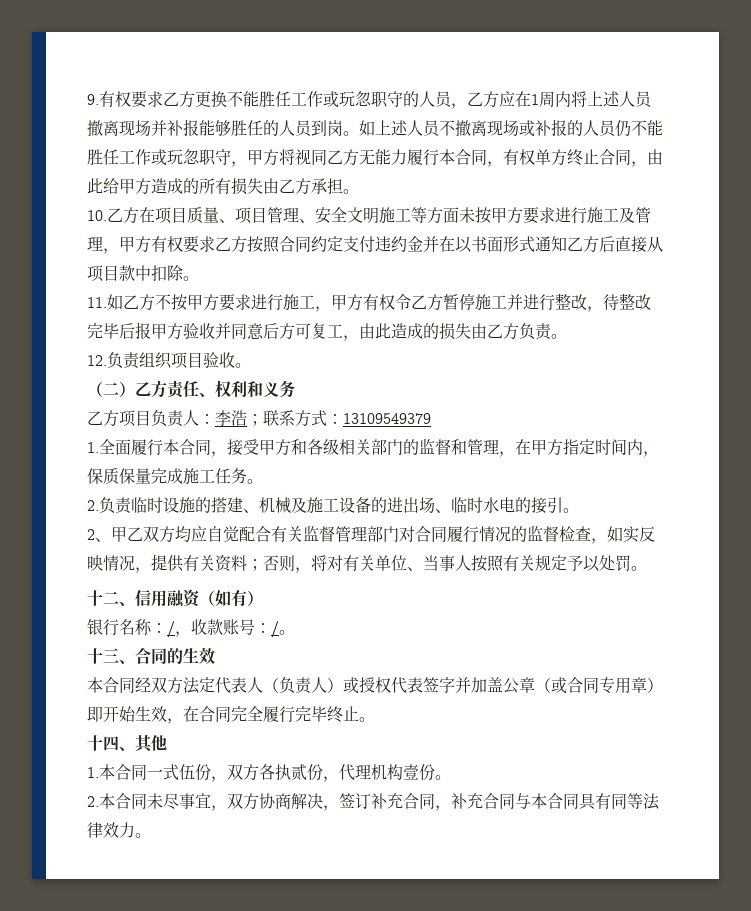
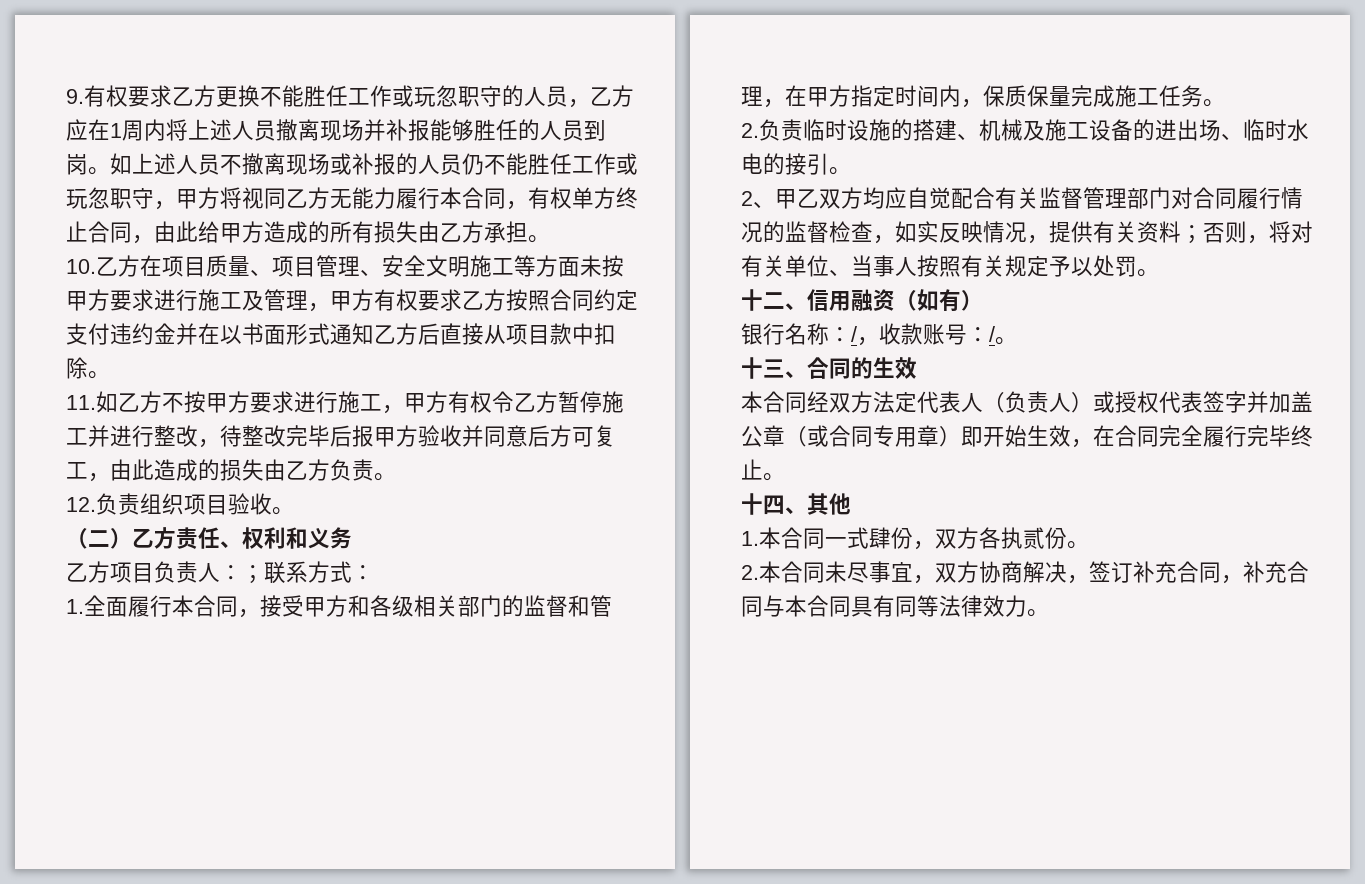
- 乙方项目负责人：李浩；联系方式：13109549379
+ 乙方项目负责人：；联系方式：
- 1.本合同一式伍份，双方各执贰份，代理机构壹份。
+ 1.本合同一式肆份，双方各执贰份。

